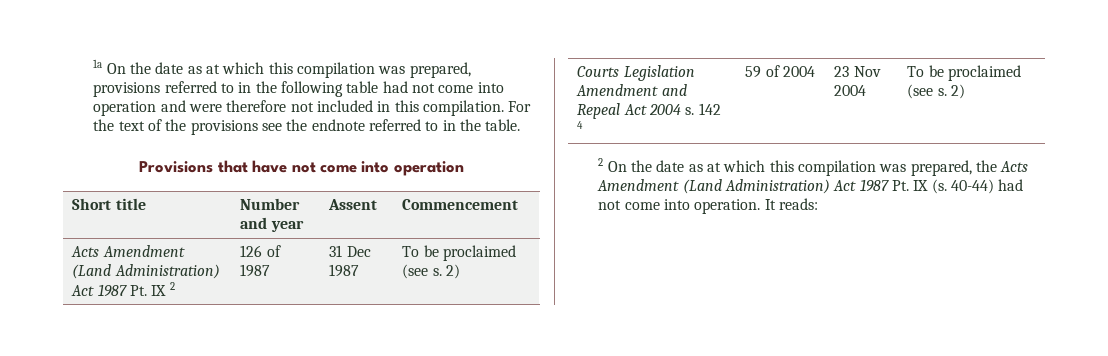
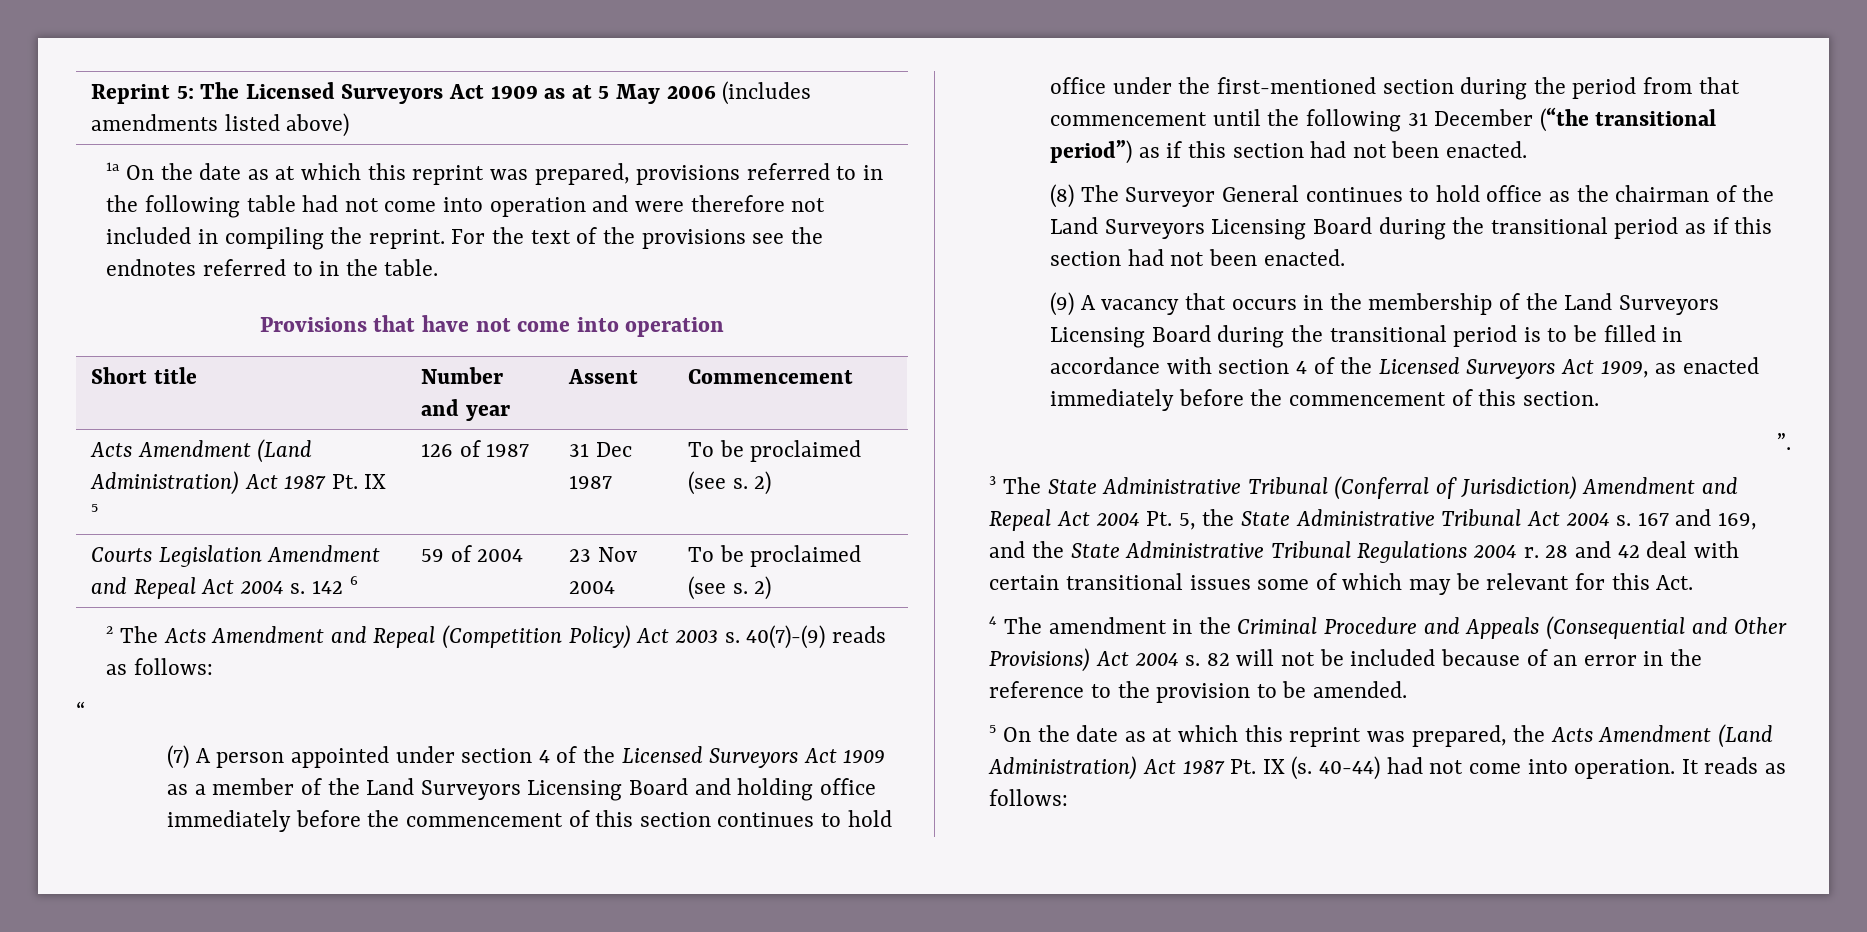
+ Reprint 5: The Licensed Surveyors Act 1909 as at 5 May 2006 (includes amendments listed above)
- 1a On the date as at which this compilation was prepared, provisions referred to in the following table had not come into operation and were therefore not included in this compilation.
+ 1a On the date as at which this reprint was prepared, provisions referred to in the following table had not come into operation and were therefore not included in compiling the reprint.
- For the text of the provisions see the endnote referred to in the table.
+ For the text of the provisions see the endnotes referred to in the table.
- Acts Amendment (Land Administration) Act 1987 Pt. IX 2 | 126 of 1987 | 31 Dec 1987 | To be proclaimed (see s. 2)
+ Acts Amendment (Land Administration) Act 1987 Pt. IX 5 | 126 of 1987 | 31 Dec 1987 | To be proclaimed (see s. 2)
- Courts Legislation Amendment and Repeal Act 2004 s. 142 4 | 59 of 2004 | 23 Nov 2004 | To be proclaimed (see s. 2)
+ Courts Legislation Amendment and Repeal Act 2004 s. 142 6 | 59 of 2004 | 23 Nov 2004 | To be proclaimed (see s. 2)
- 2 On the date as at which this compilation was prepared, the Acts Amendment (Land Administration) Act 1987 Pt. IX (s.
+ 2 The Acts Amendment and Repeal (Competition Policy) Act 2003 s. 40(7)-(9) reads as follows:
+ “
+ (7) A person appointed under section 4 of the Licensed Surveyors Act 1909 as a member of the Land Surveyors Licensing Board and holding office immediately before the commencement of this section continues to hold office under the first-mentioned section during the period from that commencement until the following 31 December (“the transitional period”) as if this section had not been enacted.
+ (8) The Surveyor General continues to hold office as the chairman of the Land Surveyors Licensing Board during the transitional period as if this section had not been enacted.
+ (9) A vacancy that occurs in the membership of the Land Surveyors Licensing Board during the transitional period is to be filled in accordance with section 4 of the Licensed Surveyors Act 1909, as enacted immediately before the commencement of this section.
+ ”.
+ 3 The State Administrative Tribunal (Conferral of Jurisdiction) Amendment and Repeal Act 2004 Pt. 5, the State Administrative Tribunal Act 2004 s. 167 and 169, and the State Administrative Tribunal Regulations 2004 r. 28 and 42 deal with certain transitional issues some of which may be relevant for this Act.
+ 4 The amendment in the Criminal Procedure and Appeals (Consequential and Other Provisions) Act 2004 s. 82 will not be included because of an error in the reference to the provision to be amended.
+ 5 On the date as at which this reprint was prepared, the Acts Amendment (Land Administration) Act 1987 Pt. IX (s.
- It reads:
+ It reads as follows:

